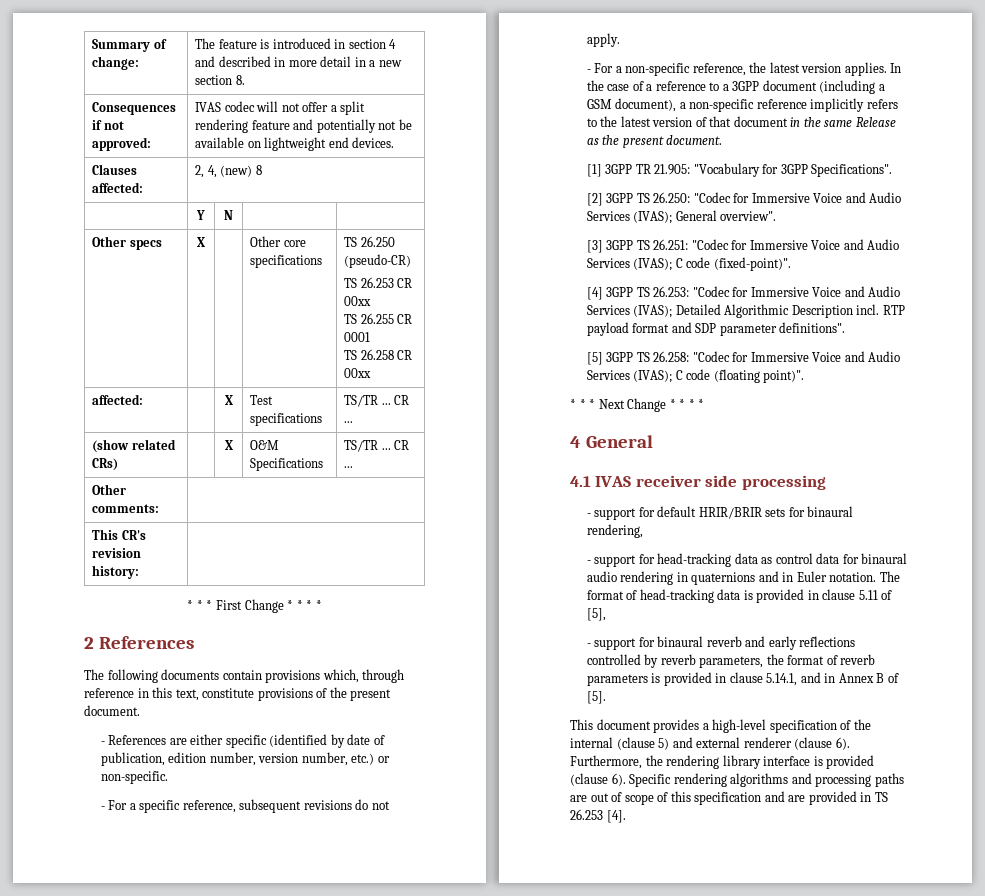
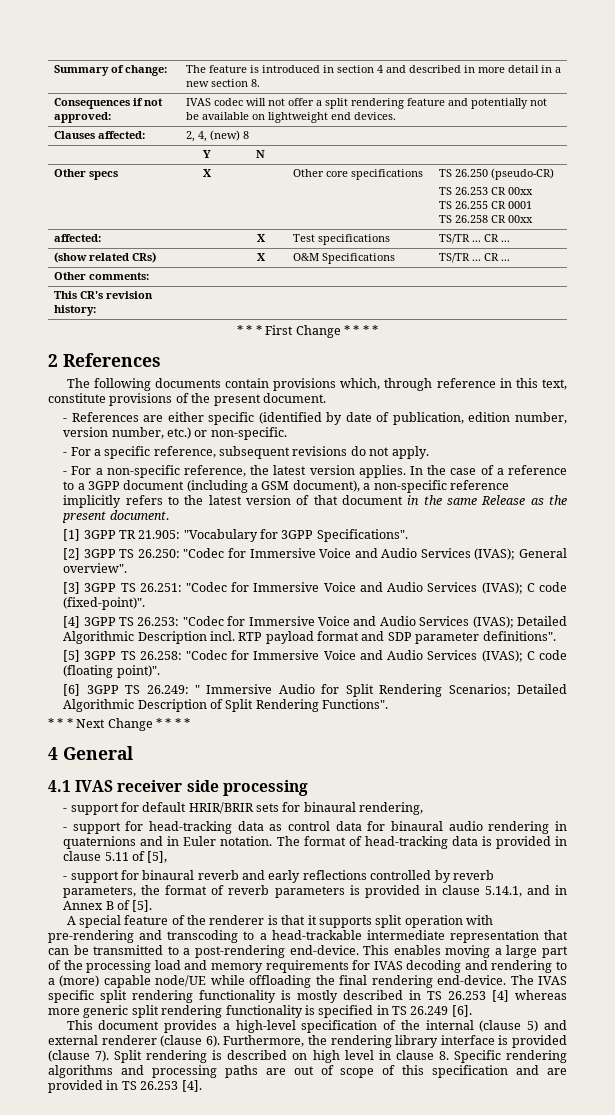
+ [6] 3GPP TS 26.249: " Immersive Audio for Split Rendering Scenarios; Detailed Algorithmic Description of Split Rendering Functions".
+ A special feature of the renderer is that it supports split operation with pre-rendering and transcoding to a head-trackable intermediate representation that can be transmitted to a post-rendering end-device. This enables moving a large part of the processing load and memory requirements for IVAS decoding and rendering to a (more) capable node/UE while offloading the final rendering end-device. The IVAS specific split rendering functionality is mostly described in TS 26.253 [4] whereas more generic split rendering functionality is specified in TS 26.249 [6].
- Furthermore, the rendering library interface is provided (clause 6). Specific rendering algorithms and processing paths are out of scope of this specification and are provided in TS 26.253 [4].
+ Furthermore, the rendering library interface is provided (clause 7). Split rendering is described on high level in clause 8. Specific rendering algorithms and processing paths are out of scope of this specification and are provided in TS 26.253 [4].

